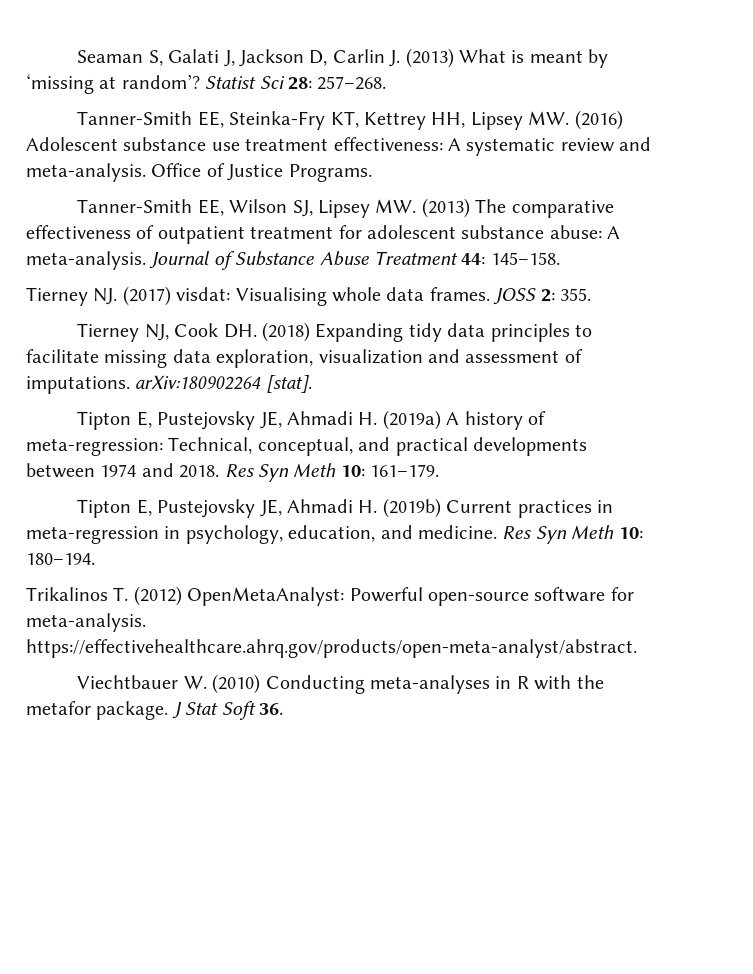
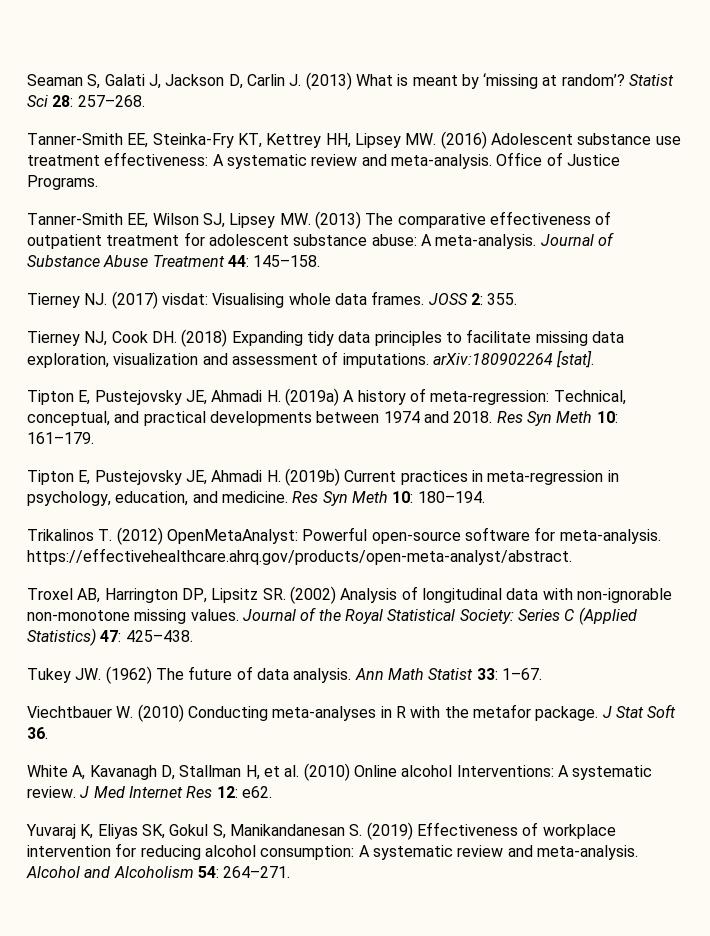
+ Troxel AB, Harrington DP, Lipsitz SR. (2002) Analysis of longitudinal data with non-ignorable non-monotone missing values. Journal of the Royal Statistical Society: Series C (Applied Statistics) 47: 425–438.
+ Tukey JW. (1962) The future of data analysis. Ann Math Statist 33: 1–67.
+ White A, Kavanagh D, Stallman H, et al. (2010) Online alcohol Interventions: A systematic review. J Med Internet Res 12: e62.
+ Yuvaraj K, Eliyas SK, Gokul S, Manikandanesan S. (2019) Effectiveness of workplace intervention for reducing alcohol consumption: A systematic review and meta-analysis. Alcohol and Alcoholism 54: 264–271.

